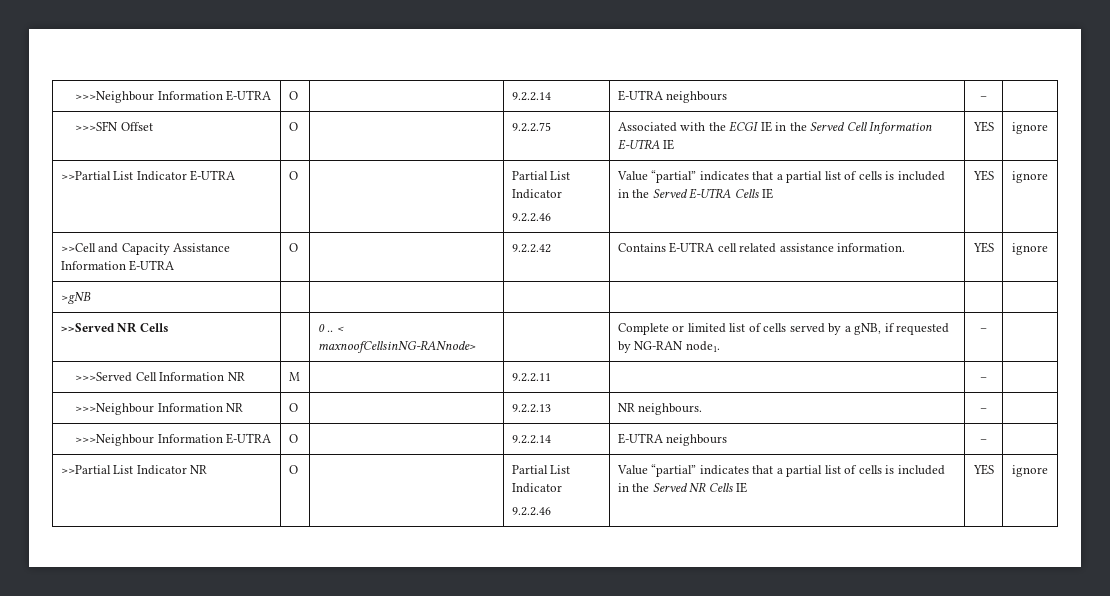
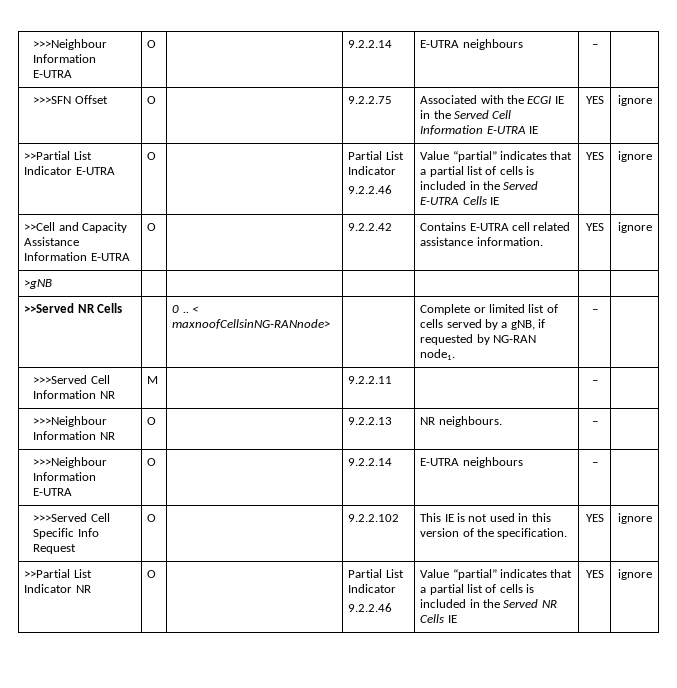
+ >>>Served Cell Specific Info Request | O | | 9.2.2.102 | This IE is not used in this version of the specification. | YES | ignore

